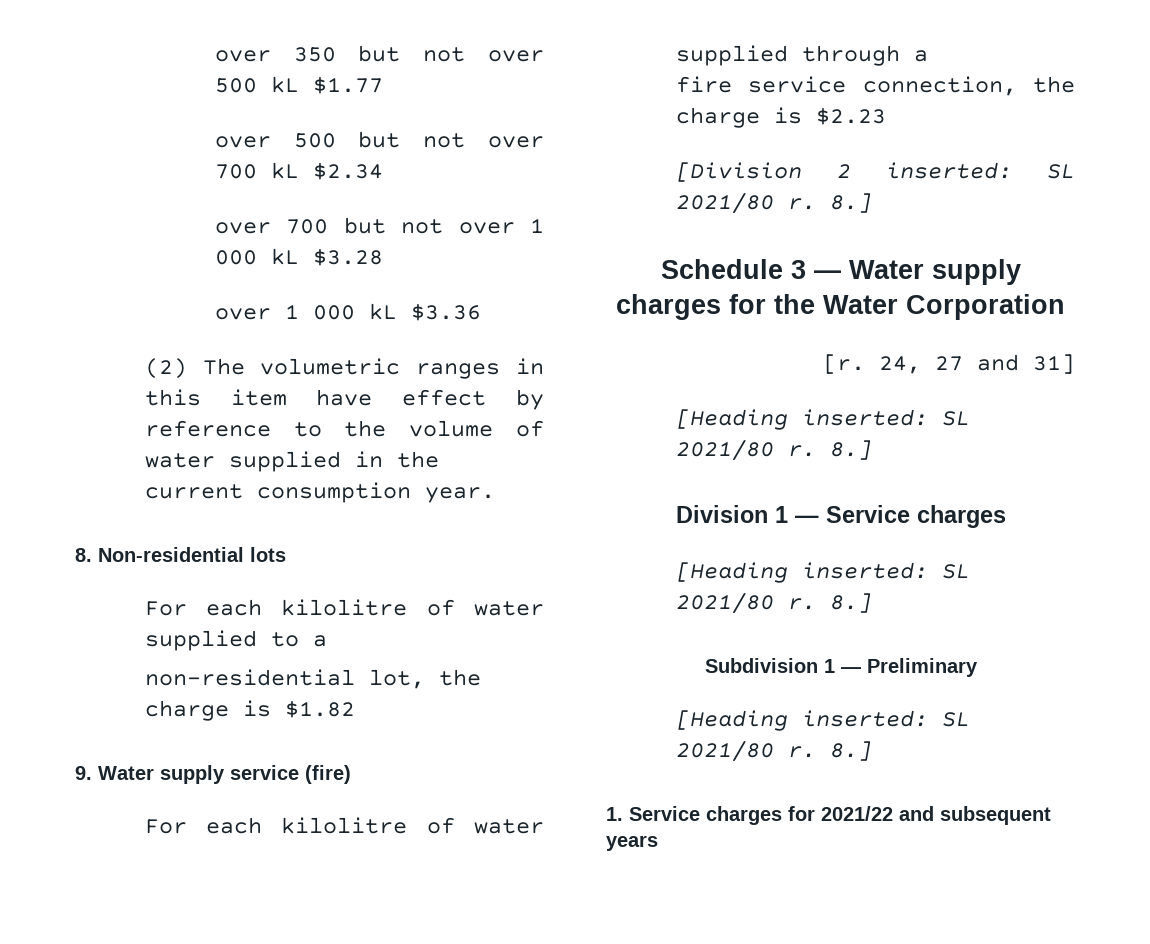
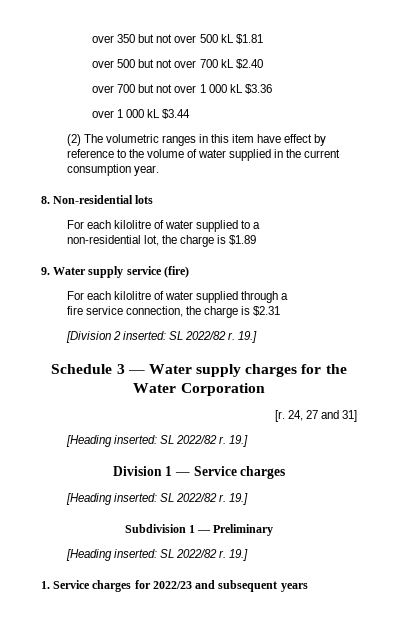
- over 350 but not over 500 kL $1.77
+ over 350 but not over 500 kL $1.81
- over 500 but not over 700 kL $2.34
+ over 500 but not over 700 kL $2.40
- over 700 but not over 1 000 kL $3.28
- over 1 000 kL $3.36
+ over 700 but not over 1 000 kL $3.36
+ over 1 000 kL $3.44
- non-residential lot, the charge is $1.82
+ non-residential lot, the charge is $1.89
- fire service connection, the charge is $2.23
+ fire service connection, the charge is $2.31
- [Division 2 inserted: SL 2021/80 r. 8.]
+ [Division 2 inserted: SL 2022/82 r. 19.]
  24, 27 and 31]
- [Heading inserted: SL 2021/80 r. 8.]
+ [Heading inserted: SL 2022/82 r. 19.]
  Division 1 — Service charges
- [Heading inserted: SL 2021/80 r. 8.]
+ [Heading inserted: SL 2022/82 r. 19.]
  Subdivision 1 — Preliminary
- [Heading inserted: SL 2021/80 r. 8.]
+ [Heading inserted: SL 2022/82 r. 19.]
- 1. Service charges for 2021/22 and subsequent years
+ 1. Service charges for 2022/23 and subsequent years

